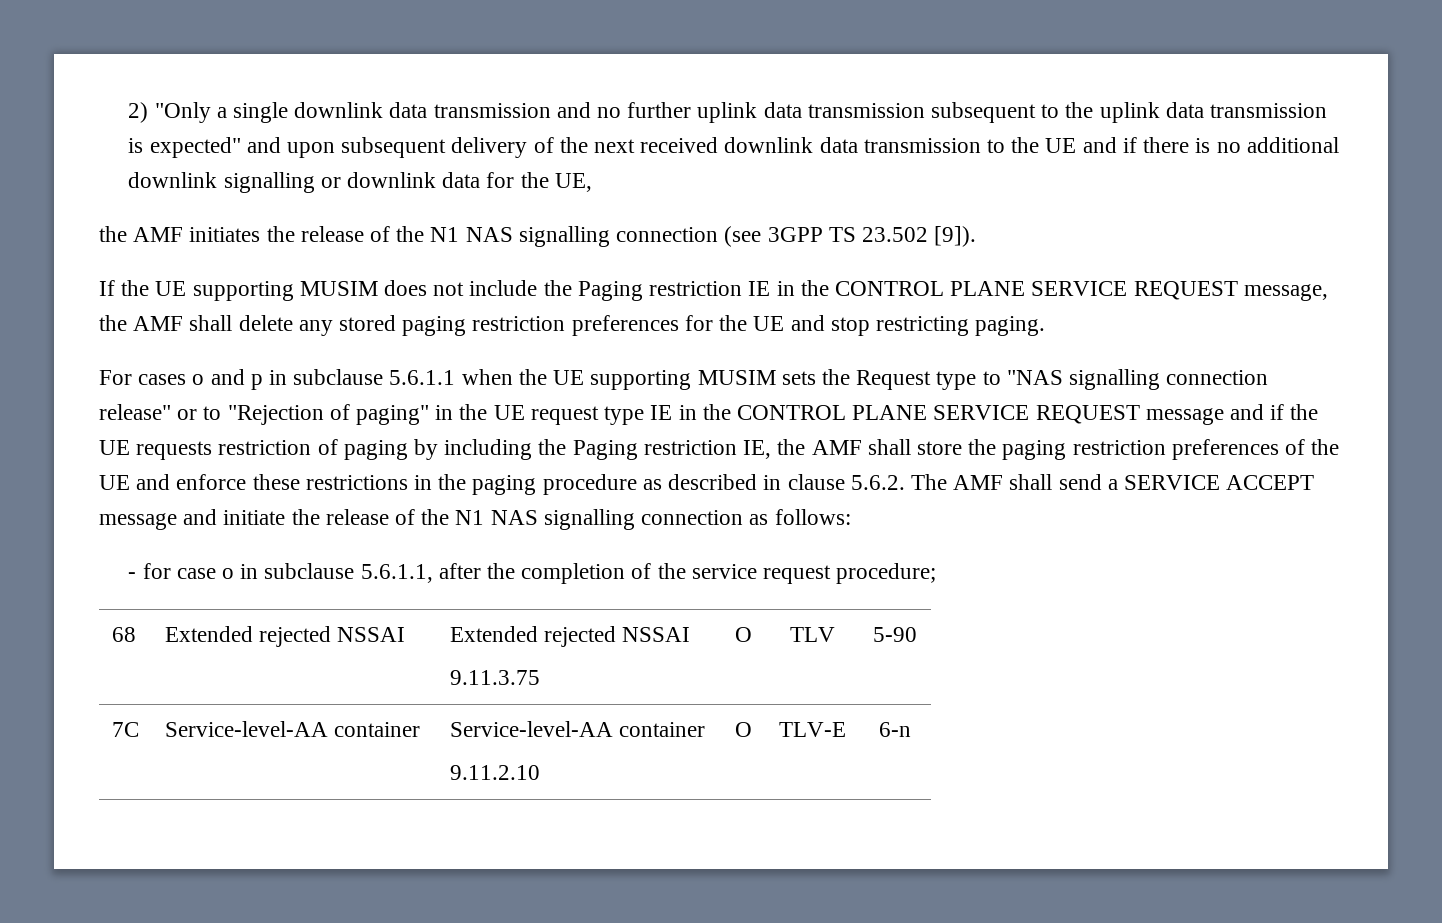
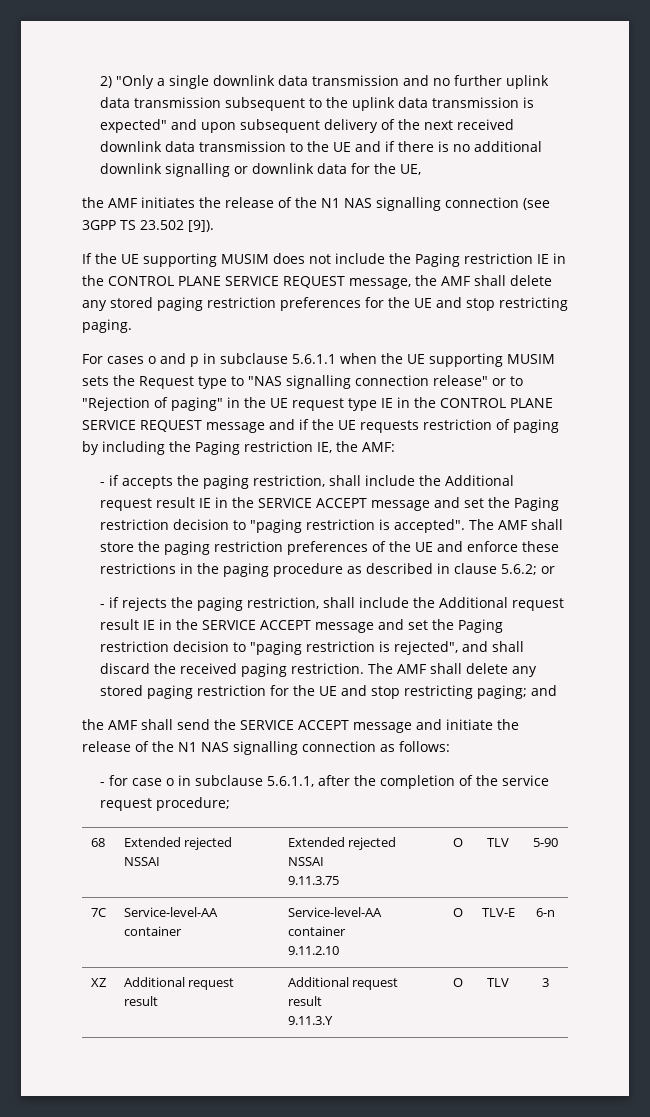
- For cases o and p in subclause 5.6.1.1 when the UE supporting MUSIM sets the Request type to "NAS signalling connection release" or to "Rejection of paging" in the UE request type IE in the CONTROL PLANE SERVICE REQUEST message and if the UE requests restriction of paging by including the Paging restriction IE, the AMF shall store the paging restriction preferences of the UE and enforce these restrictions in the paging procedure as described in clause 5.6.2. The AMF shall send a SERVICE ACCEPT message and initiate the release of the N1 NAS signalling connection as follows:
+ For cases o and p in subclause 5.6.1.1 when the UE supporting MUSIM sets the Request type to "NAS signalling connection release" or to "Rejection of paging" in the UE request type IE in the CONTROL PLANE SERVICE REQUEST message and if the UE requests restriction of paging by including the Paging restriction IE, the AMF:
+ - if accepts the paging restriction, shall include the Additional request result IE in the SERVICE ACCEPT message and set the Paging restriction decision to "paging restriction is accepted". The AMF shall store the paging restriction preferences of the UE and enforce these restrictions in the paging procedure as described in clause 5.6.2; or
+ - if rejects the paging restriction, shall include the Additional request result IE in the SERVICE ACCEPT message and set the Paging restriction decision to "paging restriction is rejected", and shall discard the received paging restriction. The AMF shall delete any stored paging restriction for the UE and stop restricting paging; and
+ the AMF shall send the SERVICE ACCEPT message and initiate the release of the N1 NAS signalling connection as follows:
+ XZ | Additional request result | Additional request result
+ 9.11.3.Y | O | TLV | 3

